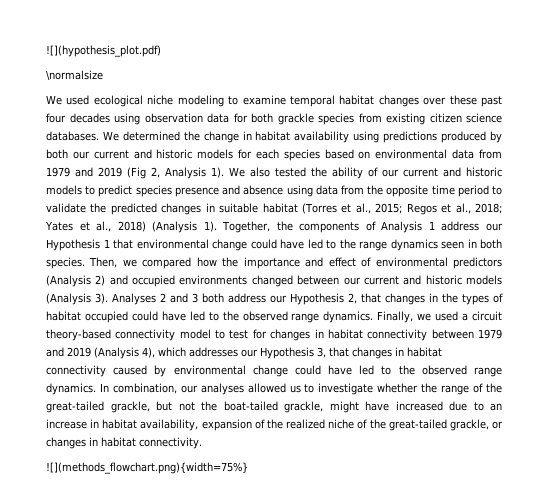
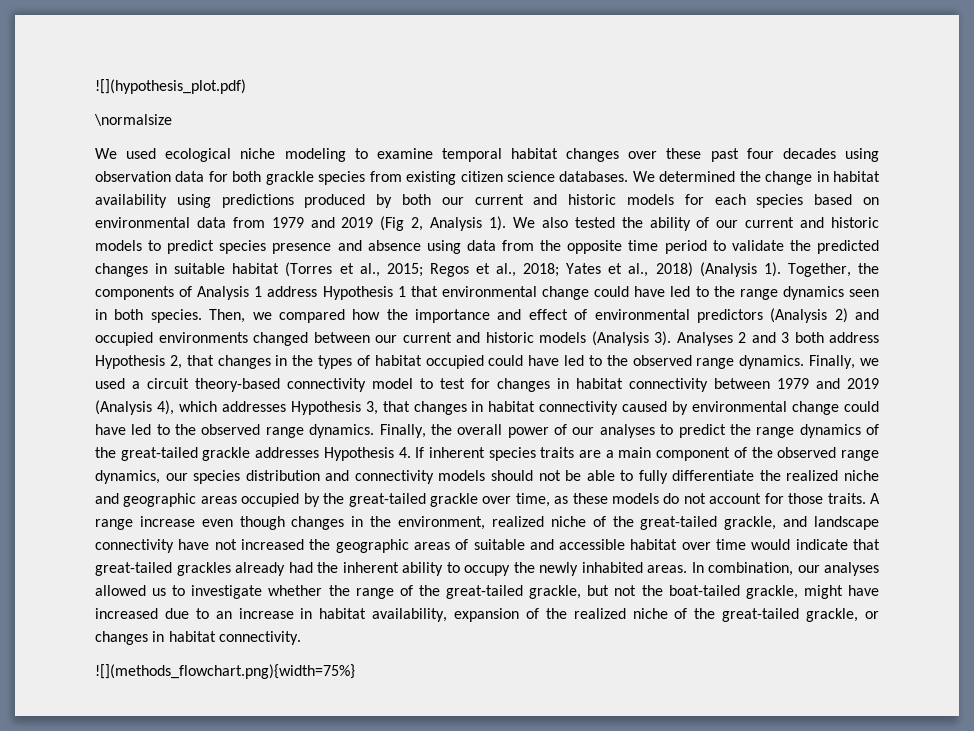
- Together, the components of Analysis 1 address our Hypothesis 1 that environmental change could have led to the range dynamics seen in both species.
+ Together, the components of Analysis 1 address Hypothesis 1 that environmental change could have led to the range dynamics seen in both species.
- Analyses 2 and 3 both address our Hypothesis 2, that changes in the types of habitat occupied could have led to the observed range dynamics.
+ Analyses 2 and 3 both address Hypothesis 2, that changes in the types of habitat occupied could have led to the observed range dynamics.
- Finally, we used a circuit theory-based connectivity model to test for changes in habitat connectivity between 1979 and 2019 (Analysis 4), which addresses our Hypothesis 3, that changes in habitat connectivity caused by environmental change could have led to the observed range dynamics.
+ Finally, we used a circuit theory-based connectivity model to test for changes in habitat connectivity between 1979 and 2019 (Analysis 4), which addresses Hypothesis 3, that changes in habitat connectivity caused by environmental change could have led to the observed range dynamics.
+ Finally, the overall power of our analyses to predict the range dynamics of the great-tailed grackle addresses Hypothesis 4. If inherent species traits are a main component of the observed range dynamics, our species distribution and connectivity models should not be able to fully differentiate the realized niche and geographic areas occupied by the great-tailed grackle over time, as these models do not account for those traits. A range increase even though changes in the environment, realized niche of the great-tailed grackle, and landscape connectivity have not increased the geographic areas of suitable and accessible habitat over time would indicate that great-tailed grackles already had the inherent ability to occupy the newly inhabited areas.

